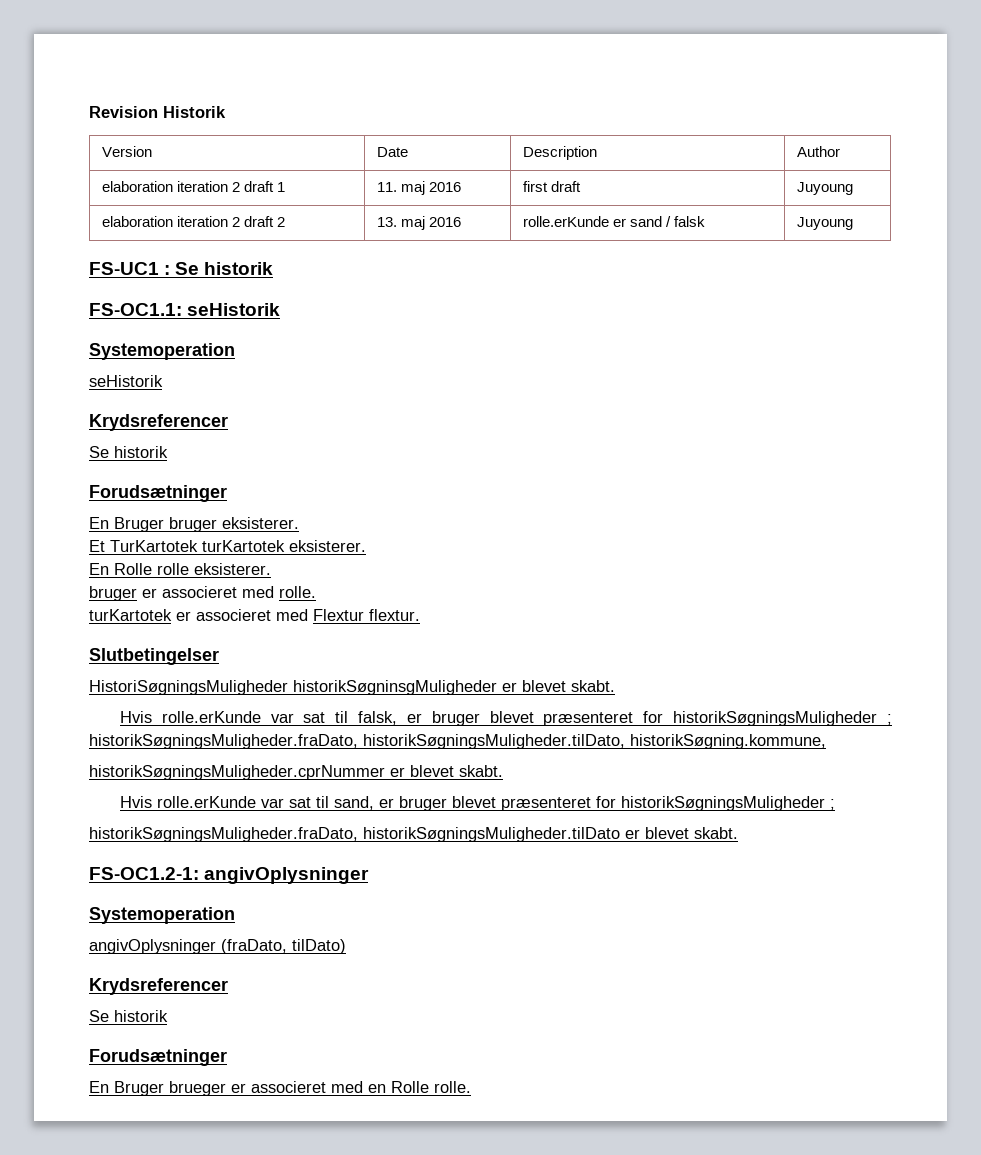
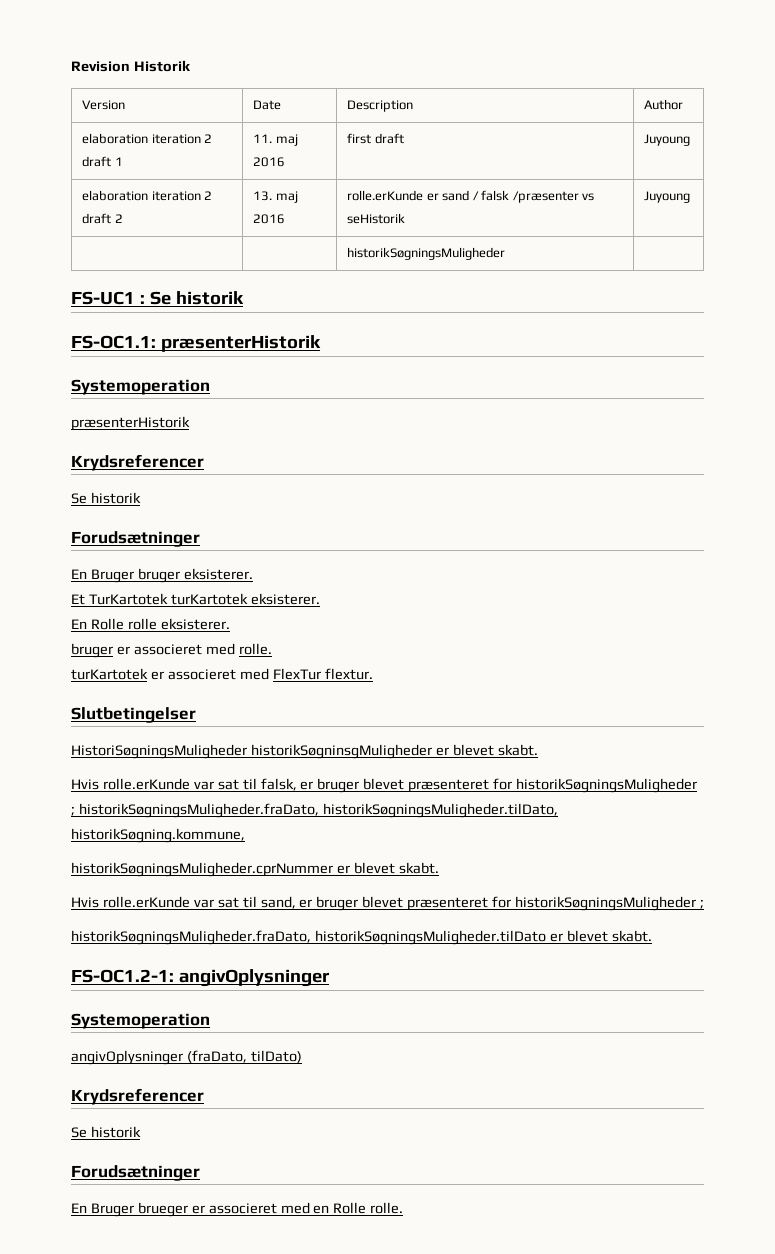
- elaboration iteration 2 draft 2 | 13. maj 2016 | rolle.erKunde er sand / falsk | Juyoung
+ elaboration iteration 2 draft 2 | 13. maj 2016 | rolle.erKunde er sand / falsk /præsenter vs seHistorik | Juyoung
+ | | historikSøgningsMuligheder |
- FS-OC1.1: seHistorik
+ FS-OC1.1: præsenterHistorik
  Systemoperation
- seHistorik
+ præsenterHistorik
- turKartotek er associeret med Flextur flextur.
+ turKartotek er associeret med FlexTur flextur.

